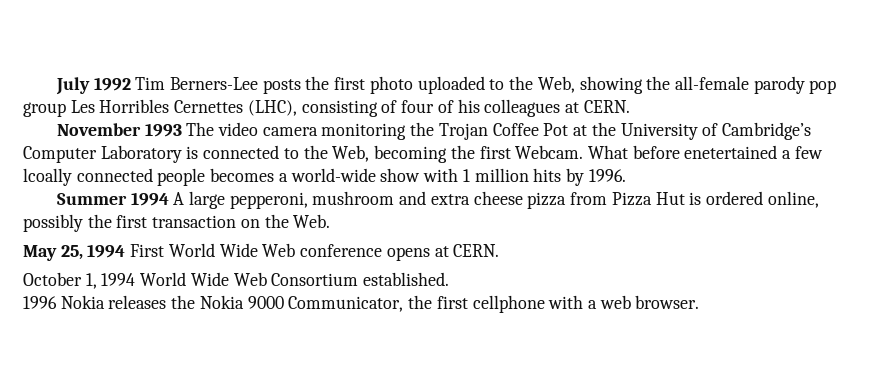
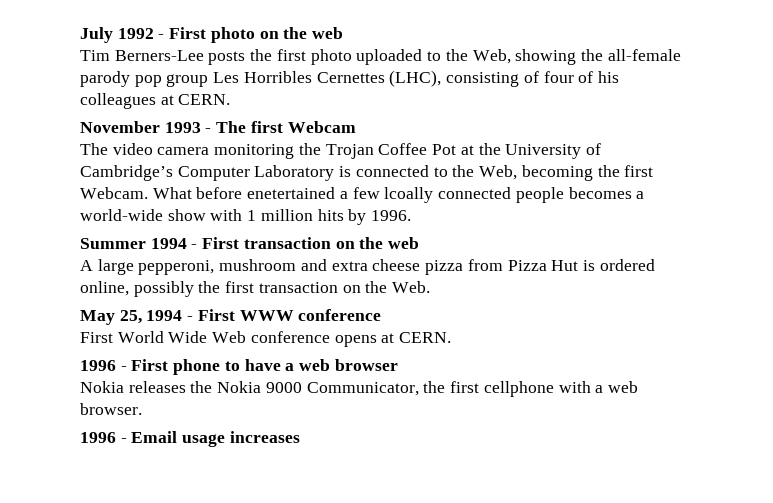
- July 1992 Tim Berners-Lee posts the first photo uploaded to the Web, showing the all-female parody pop group Les Horribles Cernettes (LHC), consisting of four of his colleagues at CERN.
+ July 1992 - First photo on the web
+ Tim Berners-Lee posts the first photo uploaded to the Web, showing the all-female parody pop group Les Horribles Cernettes (LHC), consisting of four of his colleagues at CERN.
- November 1993 The video camera monitoring the Trojan Coffee Pot at the University of Cambridge’s Computer Laboratory is connected to the Web, becoming the first Webcam.
+ November 1993 - The first Webcam
+ The video camera monitoring the Trojan Coffee Pot at the University of Cambridge’s Computer Laboratory is connected to the Web, becoming the first Webcam.
- Summer 1994 A large pepperoni, mushroom and extra cheese pizza from Pizza Hut is ordered online, possibly the first transaction on the Web.
+ Summer 1994 - First transaction on the web
+ A large pepperoni, mushroom and extra cheese pizza from Pizza Hut is ordered online, possibly the first transaction on the Web.
- May 25, 1994 First World Wide Web conference opens at CERN.
+ May 25, 1994 - First WWW conference
+ First World Wide Web conference opens at CERN.
- October 1, 1994 World Wide Web Consortium established.
- 1996 Nokia releases the Nokia 9000 Communicator, the first cellphone with a web browser.
+ 1996 - First phone to have a web browser
+ Nokia releases the Nokia 9000 Communicator, the first cellphone with a web browser.
+ 1996 - Email usage increases

